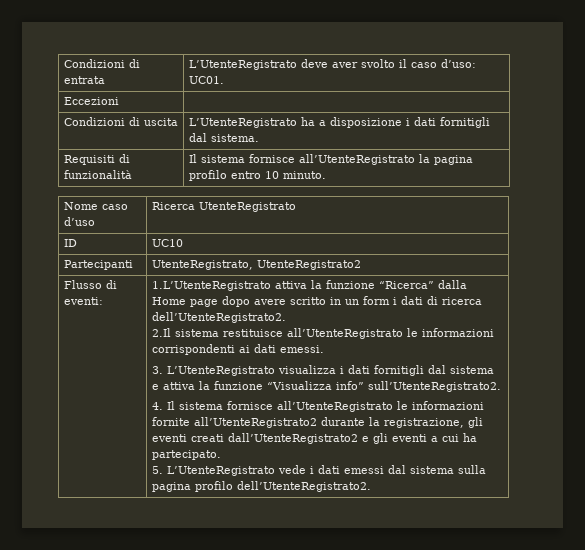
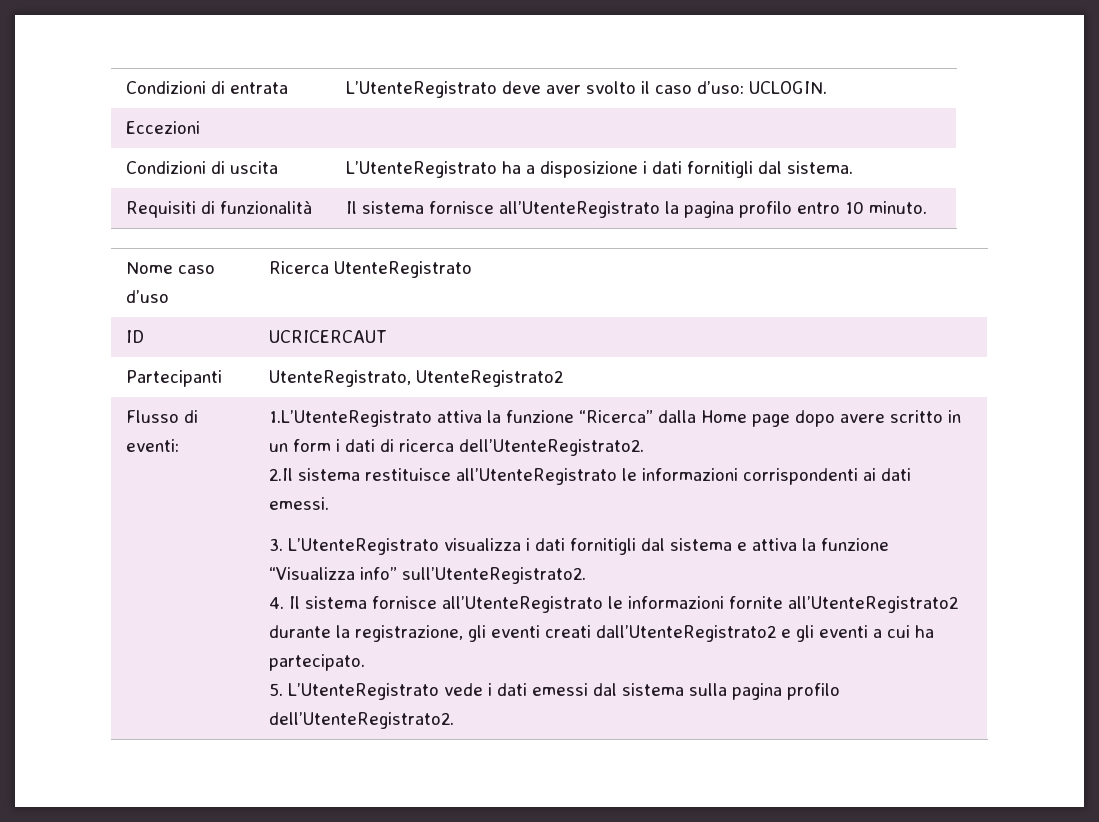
- Condizioni di entrata | L’UtenteRegistrato deve aver svolto il caso d’uso: UC01.
+ Condizioni di entrata | L’UtenteRegistrato deve aver svolto il caso d’uso: UCLOGIN.
- ID | UC10
+ ID | UCRICERCAUT

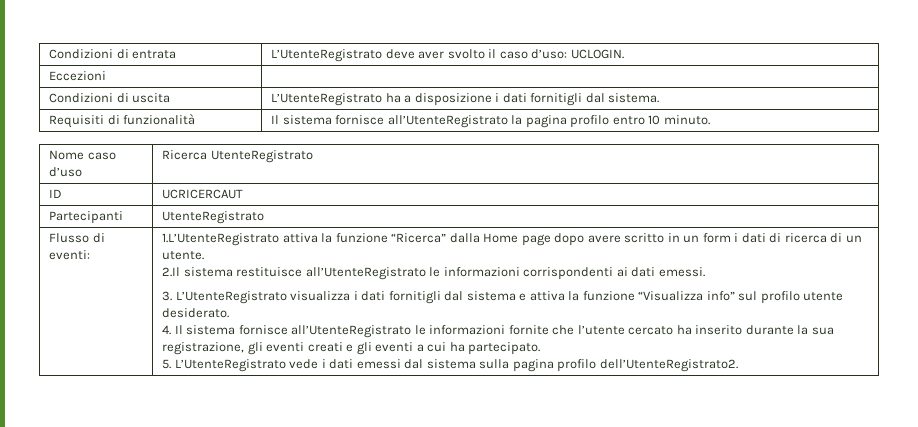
- Partecipanti | UtenteRegistrato, UtenteRegistrato2
+ Partecipanti | UtenteRegistrato
- 1.L’UtenteRegistrato attiva la funzione “Ricerca” dalla Home page dopo avere scritto in un form i dati di ricerca dell’UtenteRegistrato2.
+ 1.L’UtenteRegistrato attiva la funzione “Ricerca” dalla Home page dopo avere scritto in un form i dati di ricerca di un utente.
- 3. L’UtenteRegistrato visualizza i dati fornitigli dal sistema e attiva la funzione “Visualizza info” sull’UtenteRegistrato2.
+ 3. L’UtenteRegistrato visualizza i dati fornitigli dal sistema e attiva la funzione “Visualizza info” sul profilo utente desiderato.
- 4. Il sistema fornisce all’UtenteRegistrato le informazioni fornite all’UtenteRegistrato2 durante la registrazione, gli eventi creati dall’UtenteRegistrato2 e gli eventi a cui ha partecipato.
+ 4. Il sistema fornisce all’UtenteRegistrato le informazioni fornite che l’utente cercato ha inserito durante la sua registrazione, gli eventi creati e gli eventi a cui ha partecipato.

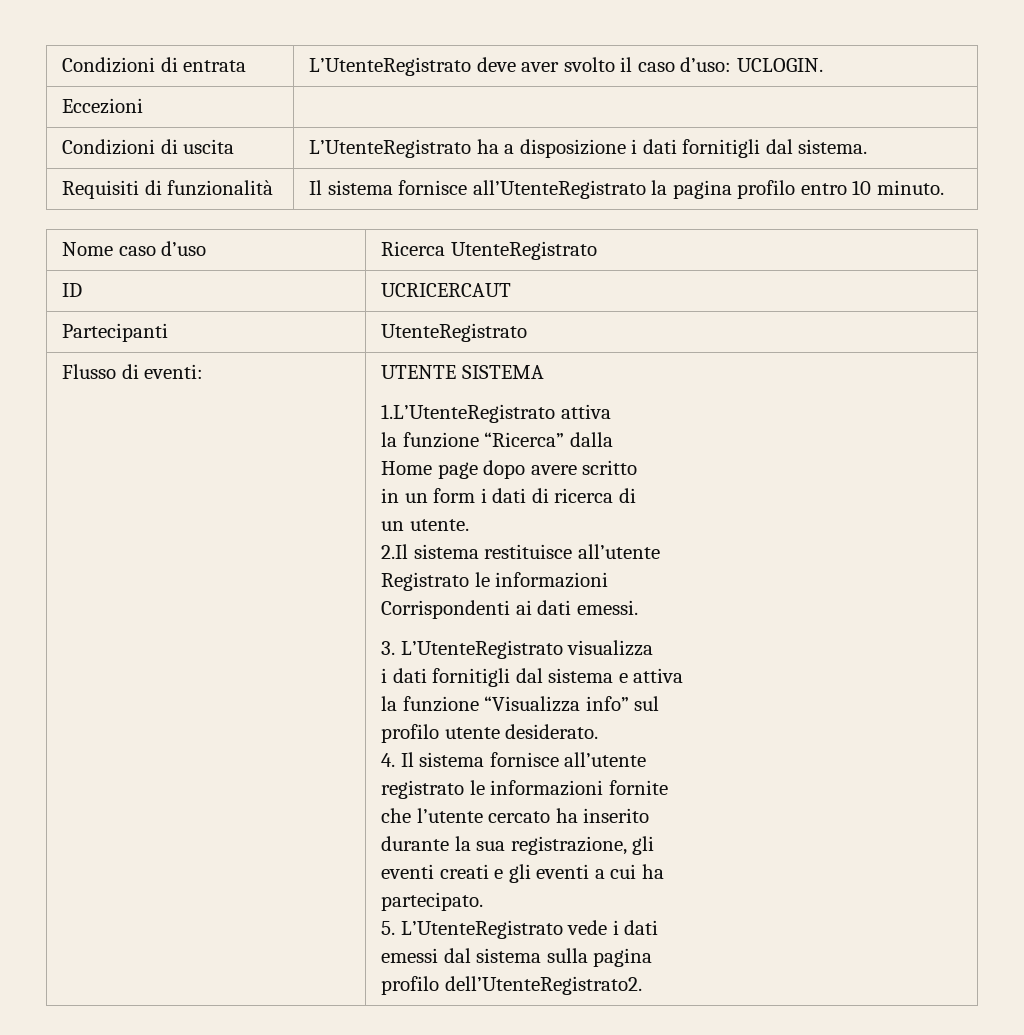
+ UTENTE SISTEMA
- 1.L’UtenteRegistrato attiva la funzione “Ricerca” dalla Home page dopo avere scritto in un form i dati di ricerca di un utente.
+ 1.L’UtenteRegistrato attiva
+ la funzione “Ricerca” dalla
+ Home page dopo avere scritto
+ in un form i dati di ricerca di
+ un utente.
- 2.Il sistema restituisce all’UtenteRegistrato le informazioni corrispondenti ai dati emessi.
+ 2.Il sistema restituisce all’utente
+ Registrato le informazioni
+ Corrispondenti ai dati emessi.
- 3. L’UtenteRegistrato visualizza i dati fornitigli dal sistema e attiva la funzione “Visualizza info” sul profilo utente desiderato.
+ 3. L’UtenteRegistrato visualizza
+ i dati fornitigli dal sistema e attiva
+ la funzione “Visualizza info” sul
+ profilo utente desiderato.
- 4. Il sistema fornisce all’UtenteRegistrato le informazioni fornite che l’utente cercato ha inserito durante la sua registrazione, gli eventi creati e gli eventi a cui ha partecipato.
+ 4. Il sistema fornisce all’utente
+ registrato le informazioni fornite
+ che l’utente cercato ha inserito
+ durante la sua registrazione, gli
+ eventi creati e gli eventi a cui ha
+ partecipato.
- 5. L’UtenteRegistrato vede i dati emessi dal sistema sulla pagina profilo dell’UtenteRegistrato2.
+ 5. L’UtenteRegistrato vede i dati
+ emessi dal sistema sulla pagina
+ profilo dell’UtenteRegistrato2.

